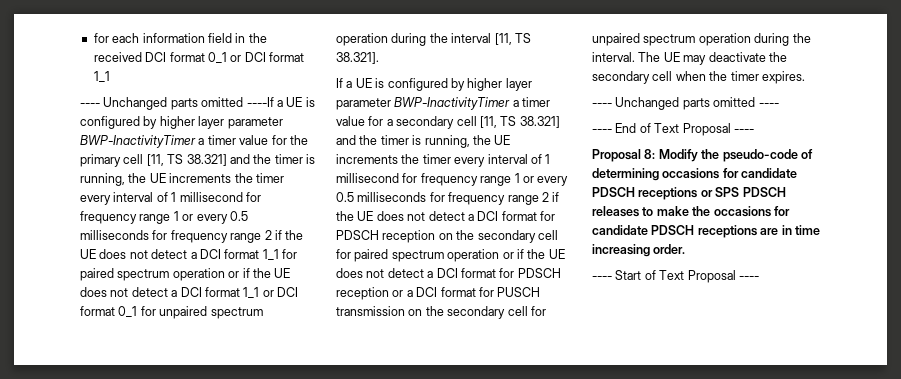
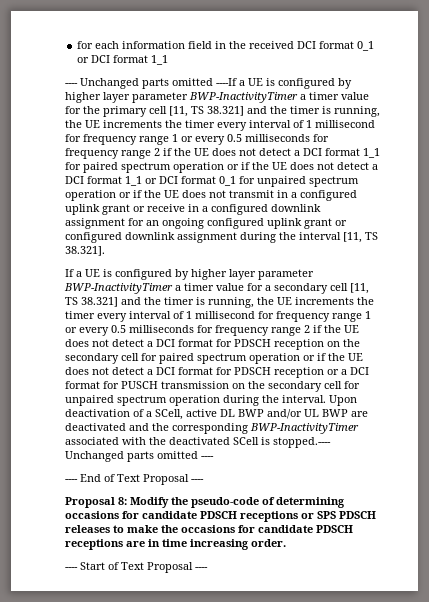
- ---- Unchanged parts omitted ----If a UE is configured by higher layer parameter BWP-InactivityTimer a timer value for the primary cell [11, TS 38.321] and the timer is running, the UE increments the timer every interval of 1 millisecond for frequency range 1 or every 0.5 milliseconds for frequency range 2 if the UE does not detect a DCI format 1_1 for paired spectrum operation or if the UE does not detect a DCI format 1_1 or DCI format 0_1 for unpaired spectrum operation during the interval [11, TS 38.321].
+ ---- Unchanged parts omitted ----If a UE is configured by higher layer parameter BWP-InactivityTimer a timer value for the primary cell [11, TS 38.321] and the timer is running, the UE increments the timer every interval of 1 millisecond for frequency range 1 or every 0.5 milliseconds for frequency range 2 if the UE does not detect a DCI format 1_1 for paired spectrum operation or if the UE does not detect a DCI format 1_1 or DCI format 0_1 for unpaired spectrum operation or if the UE does not transmit in a configured uplink grant or receive in a configured downlink assignment for an ongoing configured uplink grant or configured downlink assignment during the interval [11, TS 38.321].
- The UE may deactivate the secondary cell when the timer expires.
- ---- Unchanged parts omitted ----
+ Upon deactivation of a SCell, active DL BWP and/or UL BWP are deactivated and the corresponding BWP-InactivityTimer associated with the deactivated SCell is stopped.---- Unchanged parts omitted ----

